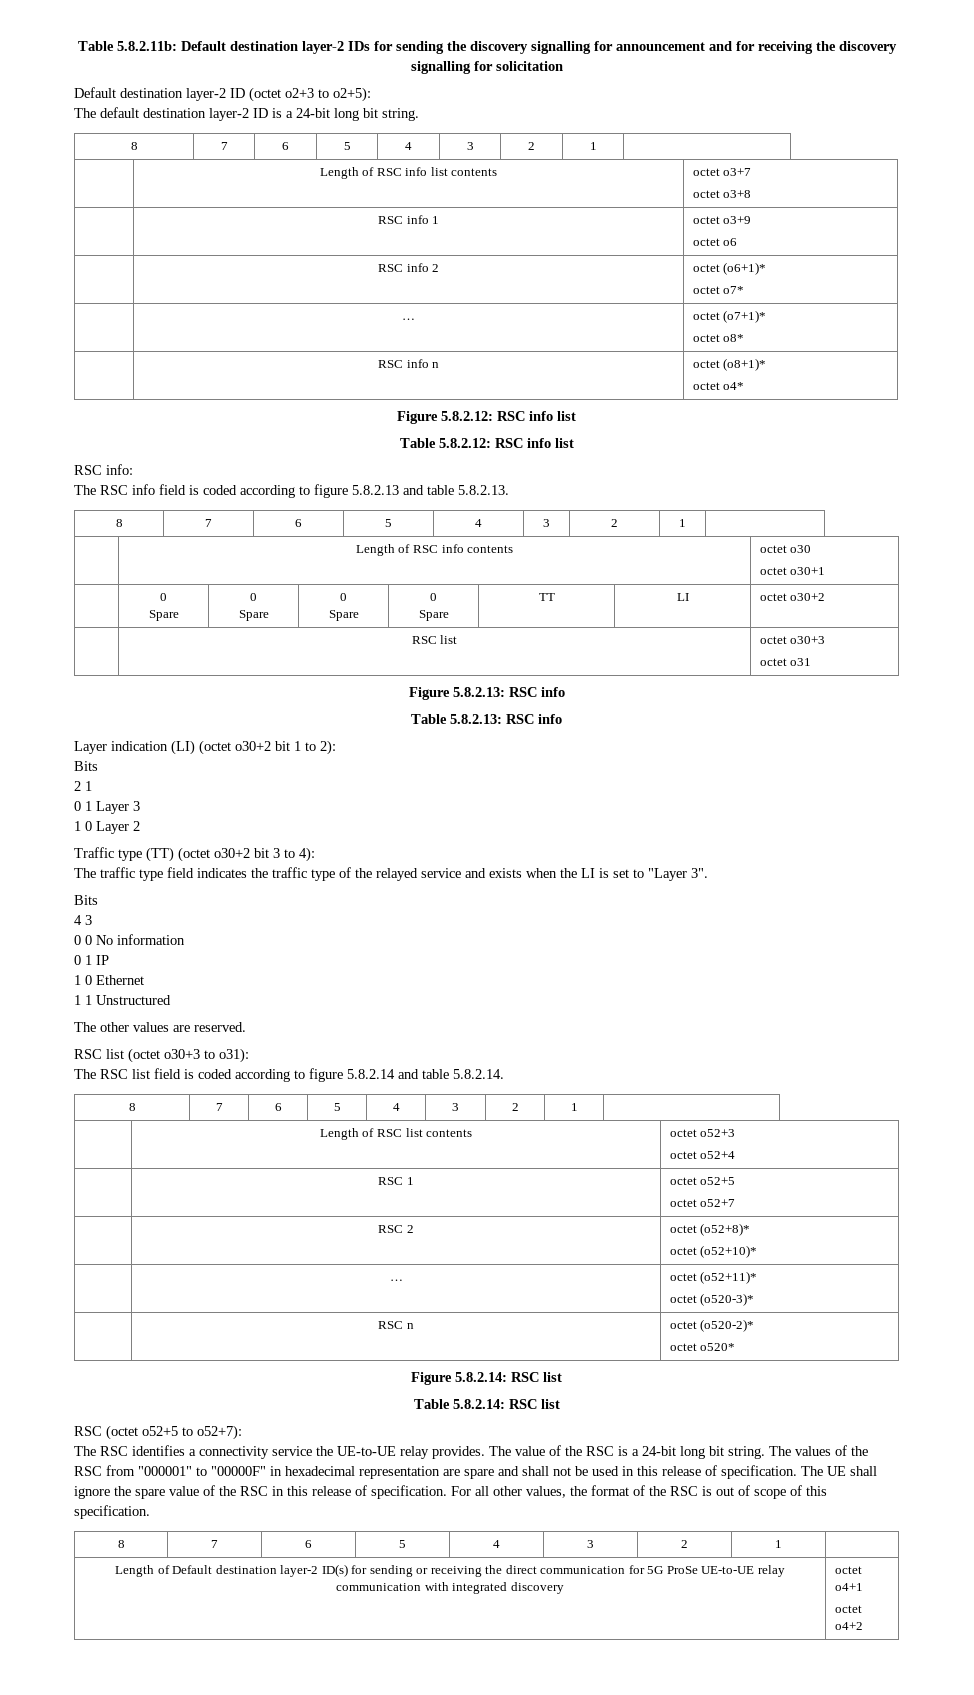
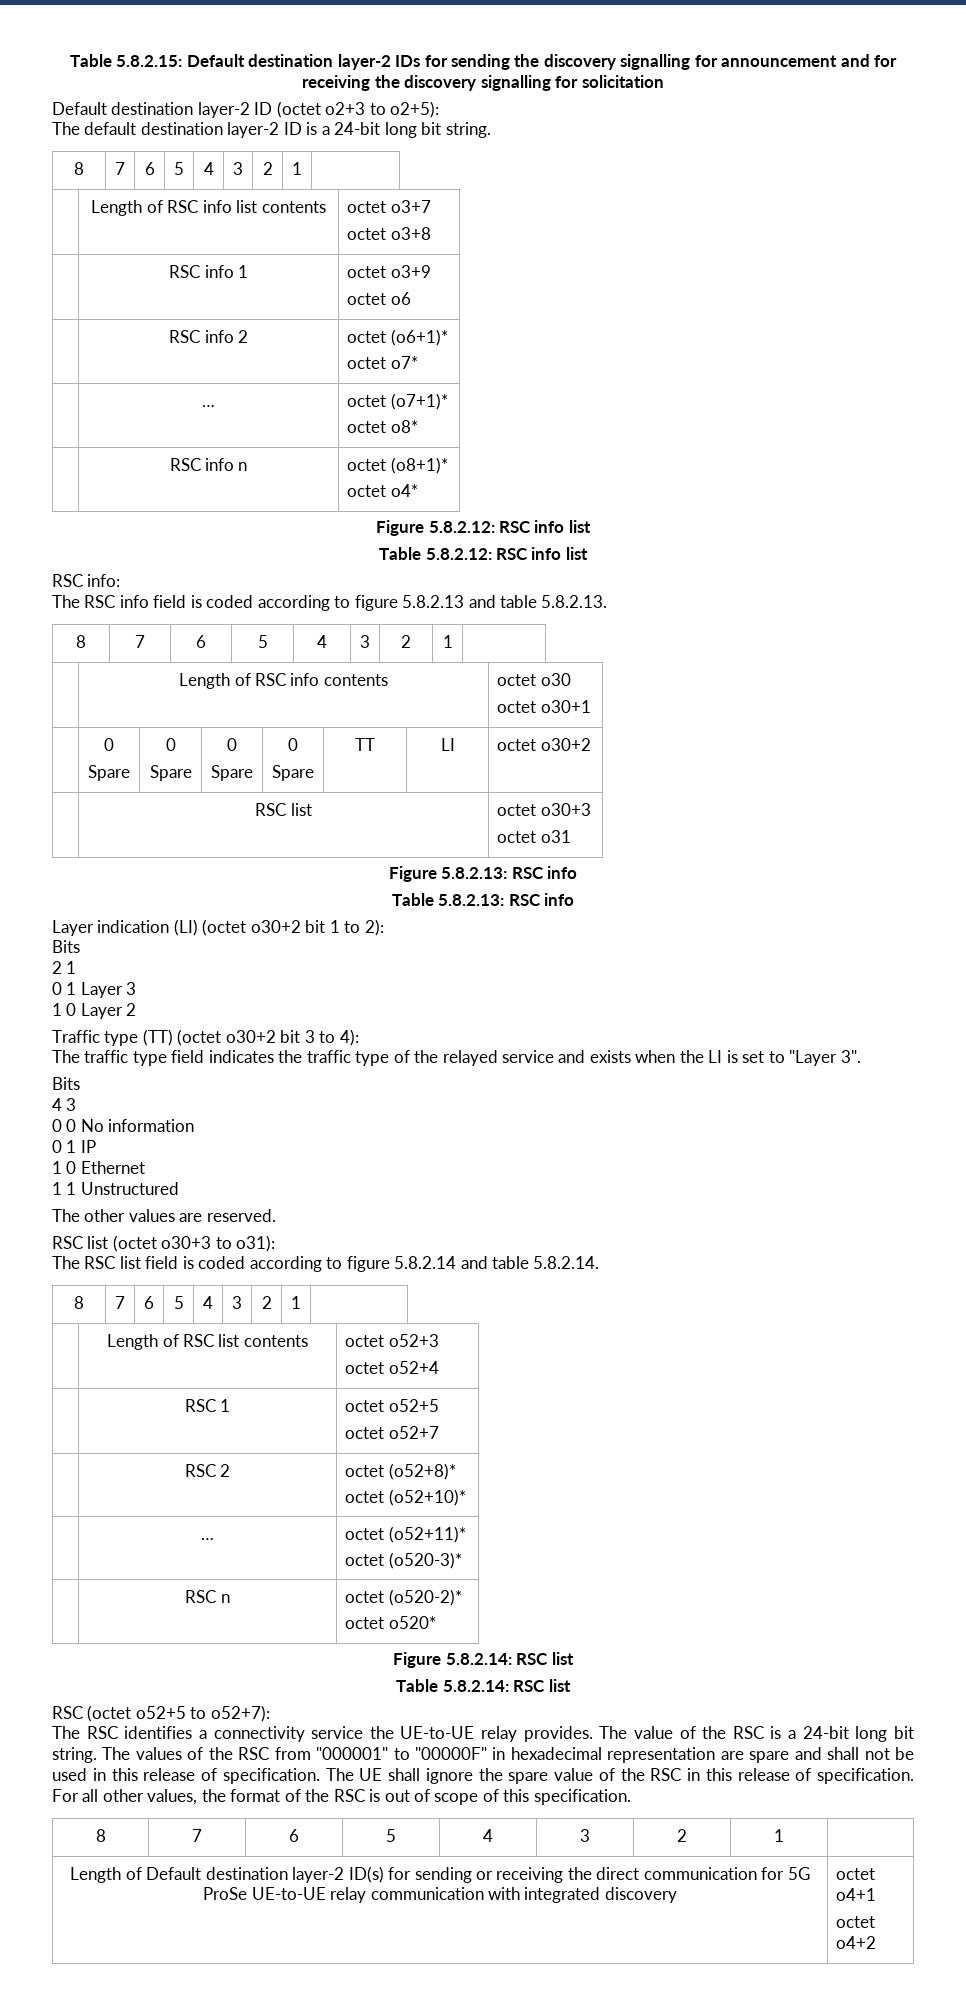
- Table 5.8.2.11b: Default destination layer-2 IDs for sending the discovery signalling for announcement and for receiving the discovery signalling for solicitation
+ Table 5.8.2.15: Default destination layer-2 IDs for sending the discovery signalling for announcement and for receiving the discovery signalling for solicitation

